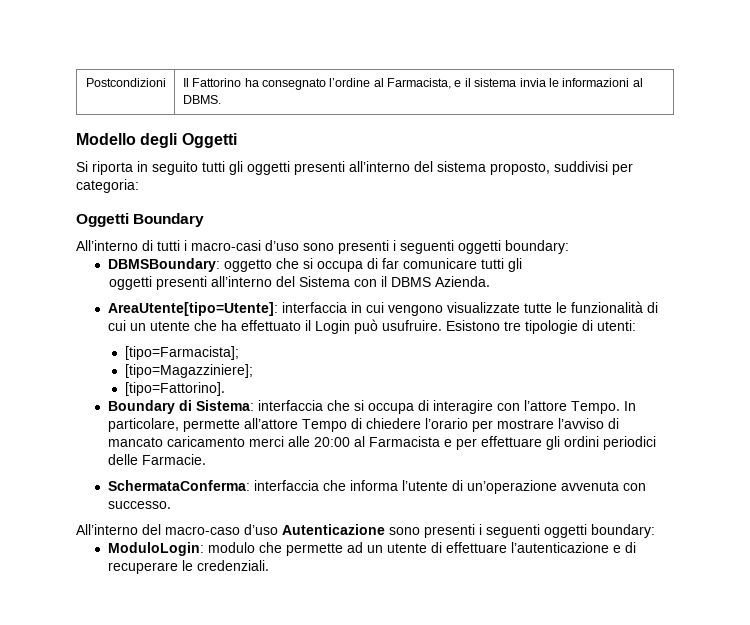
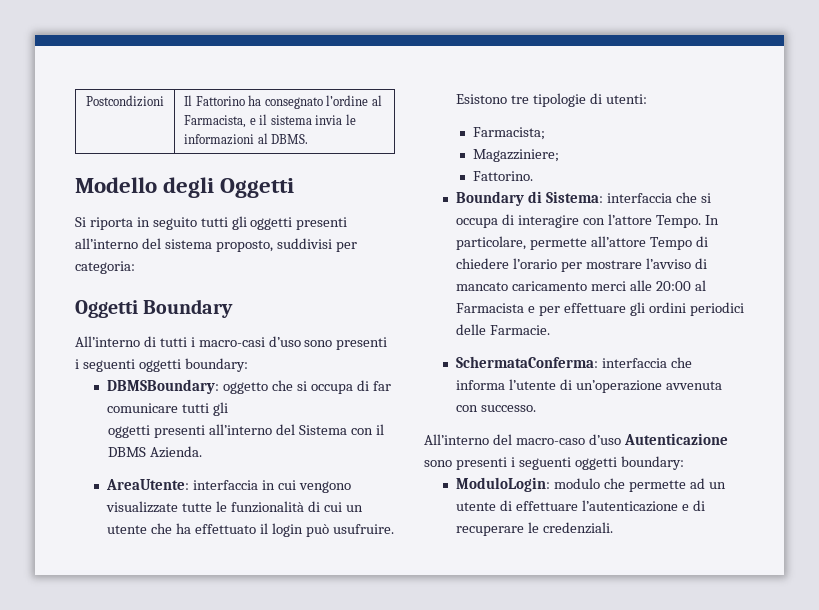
- AreaUtente[tipo=Utente]: interfaccia in cui vengono visualizzate tutte le funzionalità di cui un utente che ha effettuato il Login può usufruire.
+ AreaUtente: interfaccia in cui vengono visualizzate tutte le funzionalità di cui un utente che ha effettuato il login può usufruire.
- [tipo=Farmacista];
- [tipo=Magazziniere];
- [tipo=Fattorino].
+ Farmacista;
+ Magazziniere;
+ Fattorino.

